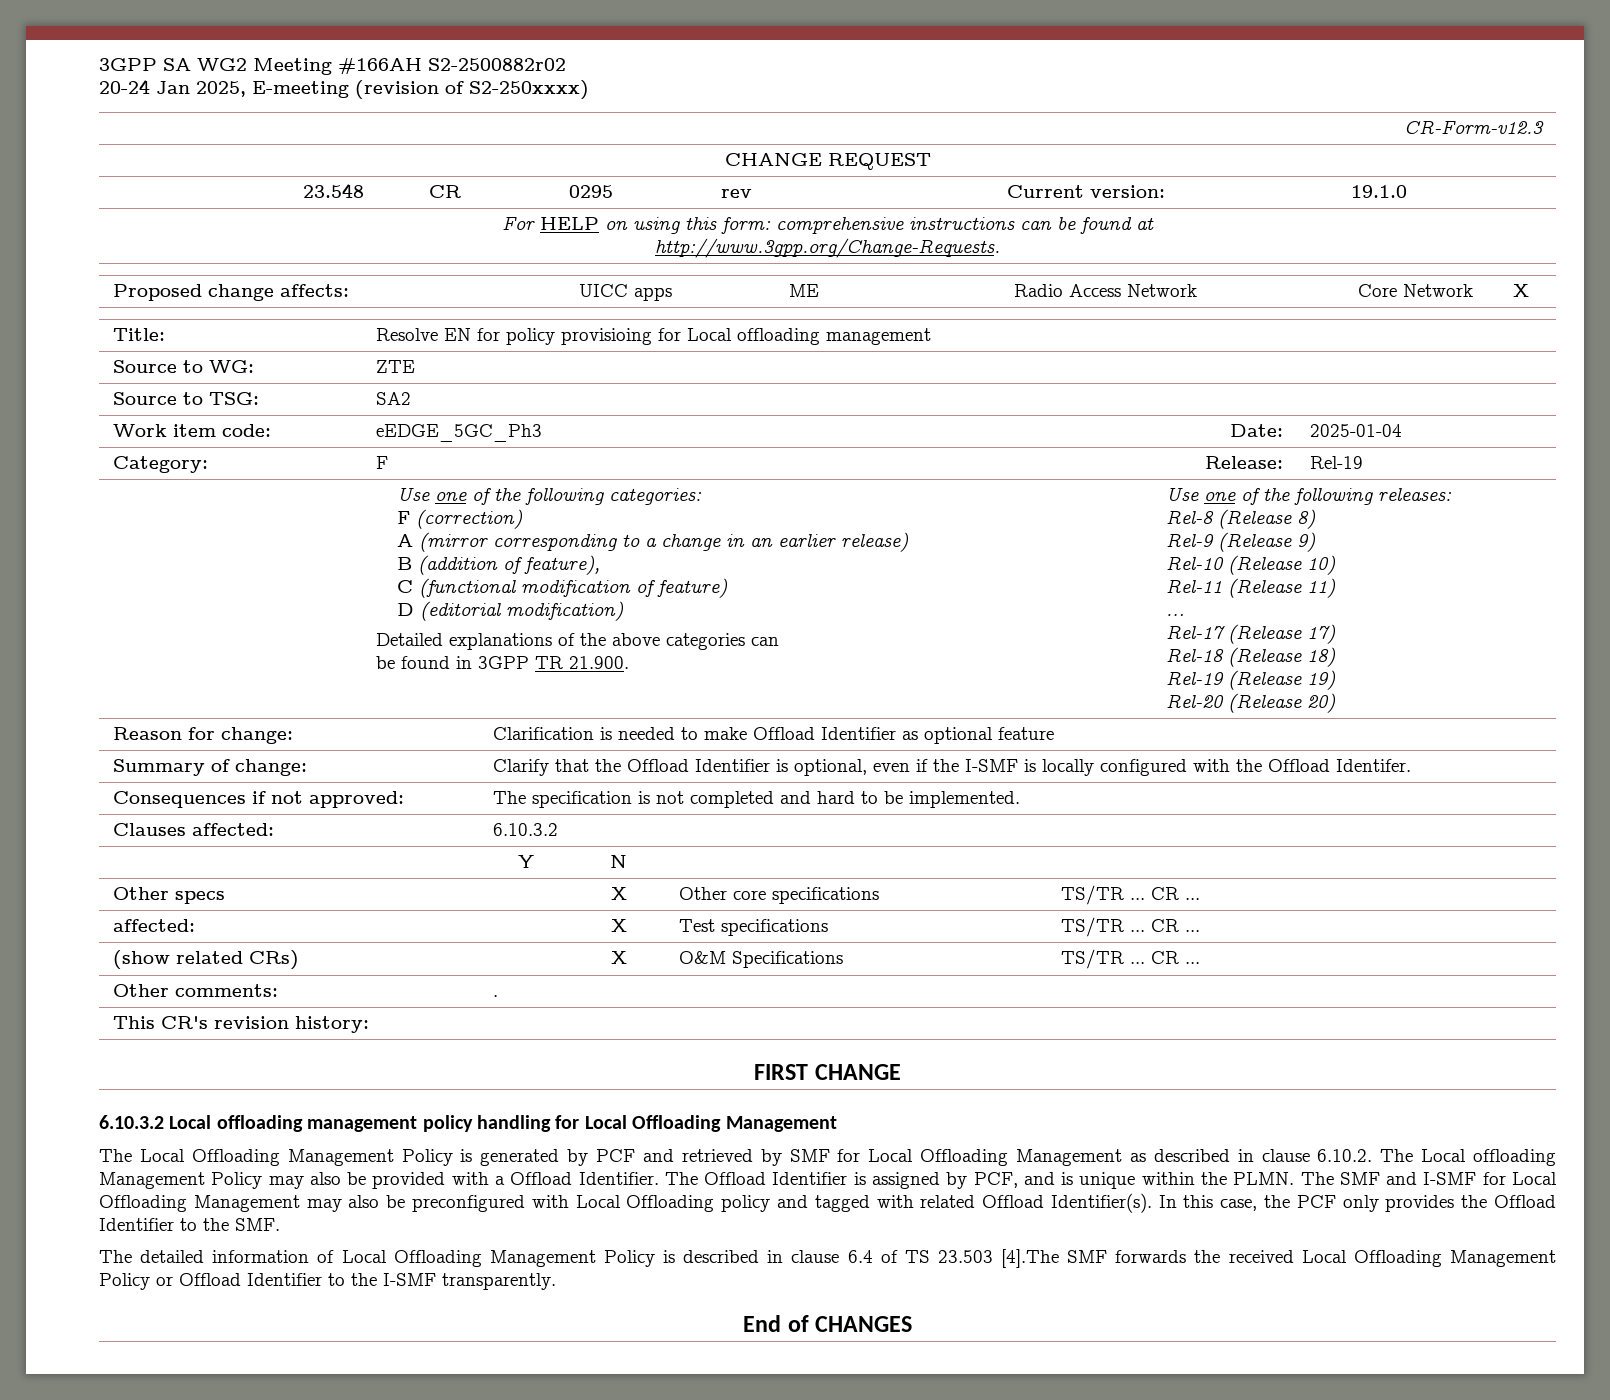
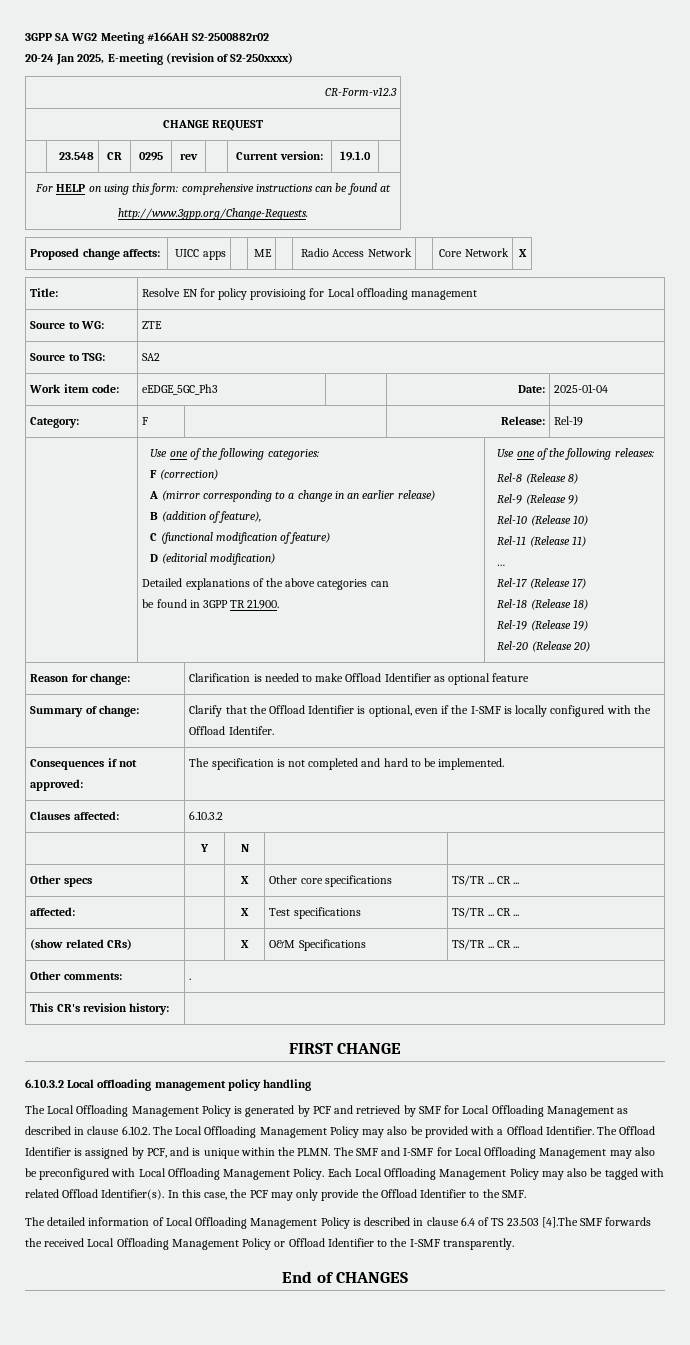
- 6.10.3.2 Local offloading management policy handling for Local Offloading Management
+ 6.10.3.2 Local offloading management policy handling
- The Local Offloading Management Policy is generated by PCF and retrieved by SMF for Local Offloading Management as described in clause 6.10.2. The Local offloading Management Policy may also be provided with a Offload Identifier.
+ The Local Offloading Management Policy is generated by PCF and retrieved by SMF for Local Offloading Management as described in clause 6.10.2. The Local Offloading Management Policy may also be provided with a Offload Identifier.
- The SMF and I-SMF for Local Offloading Management may also be preconfigured with Local Offloading policy and tagged with related Offload Identifier(s).
+ The SMF and I-SMF for Local Offloading Management may also be preconfigured with Local Offloading Management Policy. Each Local Offloading Management Policy may also be tagged with related Offload Identifier(s).
- In this case, the PCF only provides the Offload Identifier to the SMF.
+ In this case, the PCF may only provide the Offload Identifier to the SMF.

